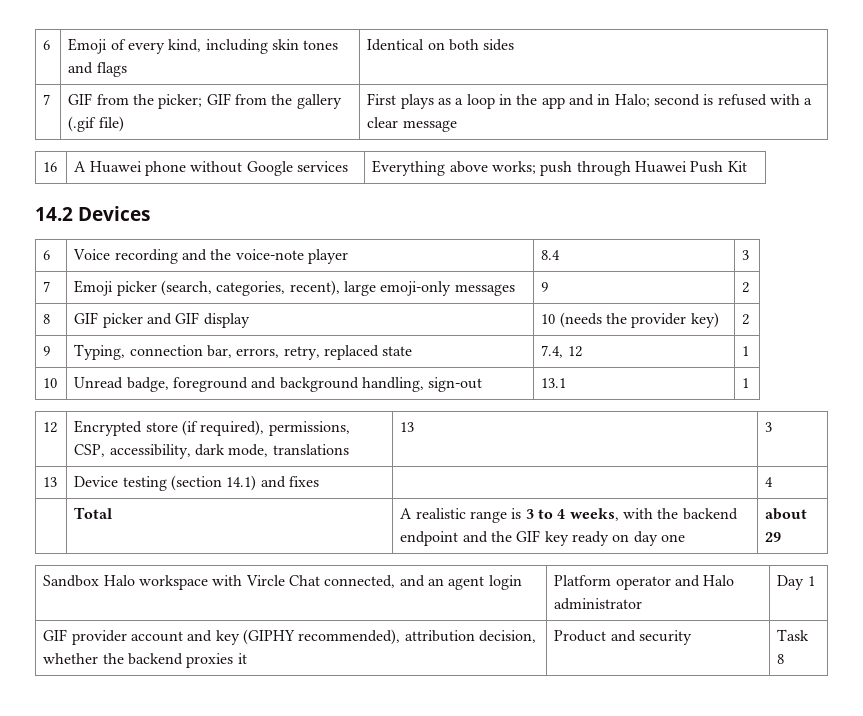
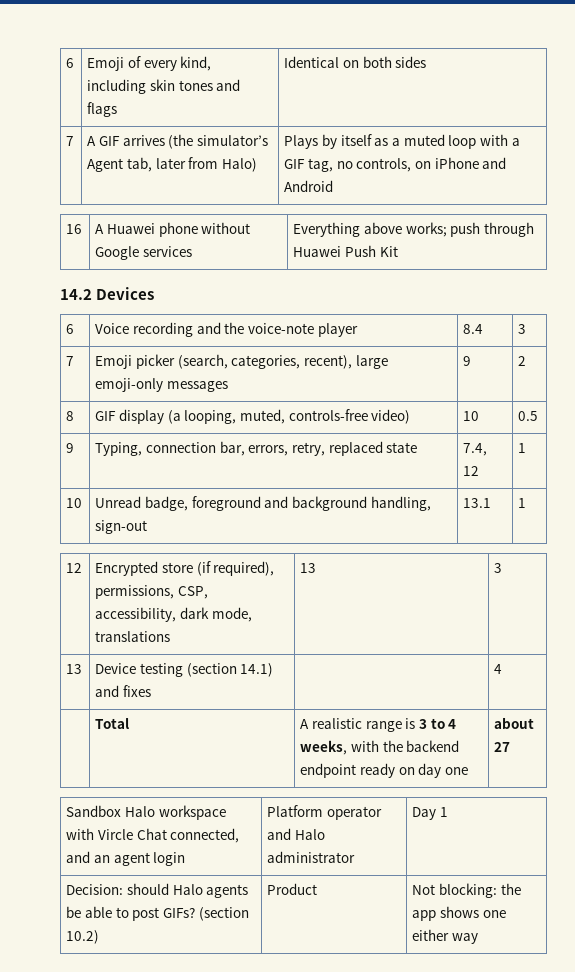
- 7 | GIF from the picker; GIF from the gallery (.gif file) | First plays as a loop in the app and in Halo; second is refused with a clear message
+ 7 | A GIF arrives (the simulator’s Agent tab, later from Halo) | Plays by itself as a muted loop with a GIF tag, no controls, on iPhone and Android
- 8 | GIF picker and GIF display | 10 (needs the provider key) | 2
+ 8 | GIF display (a looping, muted, controls-free video) | 10 | 0.5
- | Total | A realistic range is 3 to 4 weeks, with the backend endpoint and the GIF key ready on day one | about 29
+ | Total | A realistic range is 3 to 4 weeks, with the backend endpoint ready on day one | about 27
- GIF provider account and key (GIPHY recommended), attribution decision, whether the backend proxies it | Product and security | Task 8
+ Decision: should Halo agents be able to post GIFs? (section 10.2) | Product | Not blocking: the app shows one either way

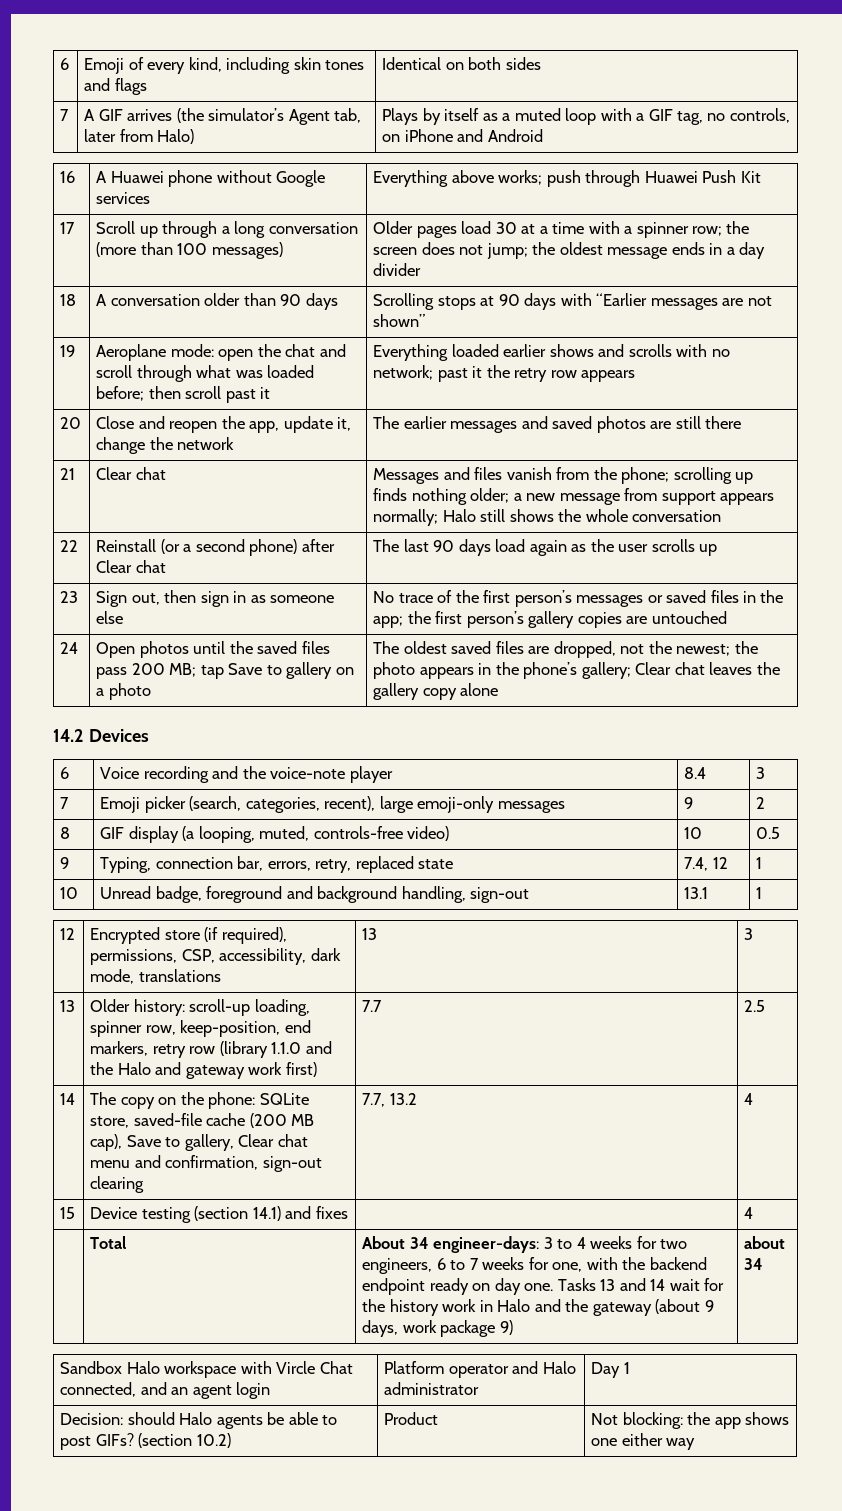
+ 17 | Scroll up through a long conversation (more than 100 messages) | Older pages load 30 at a time with a spinner row; the screen does not jump; the oldest message ends in a day divider
+ 18 | A conversation older than 90 days | Scrolling stops at 90 days with “Earlier messages are not shown”
+ 19 | Aeroplane mode: open the chat and scroll through what was loaded before; then scroll past it | Everything loaded earlier shows and scrolls with no network; past it the retry row appears
+ 20 | Close and reopen the app, update it, change the network | The earlier messages and saved photos are still there
+ 21 | Clear chat | Messages and files vanish from the phone; scrolling up finds nothing older; a new message from support appears normally; Halo still shows the whole conversation
+ 22 | Reinstall (or a second phone) after Clear chat | The last 90 days load again as the user scrolls up
+ 23 | Sign out, then sign in as someone else | No trace of the first person’s messages or saved files in the app; the first person’s gallery copies are untouched
+ 24 | Open photos until the saved files pass 200 MB; tap Save to gallery on a photo | The oldest saved files are dropped, not the newest; the photo appears in the phone’s gallery; Clear chat leaves the gallery copy alone
- 13 | Device testing (section 14.1) and fixes | | 4
+ 13 | Older history: scroll-up loading, spinner row, keep-position, end markers, retry row (library 1.1.0 and the Halo and gateway work first) | 7.7 | 2.5
+ 14 | The copy on the phone: SQLite store, saved-file cache (200 MB cap), Save to gallery, Clear chat menu and confirmation, sign-out clearing | 7.7, 13.2 | 4
+ 15 | Device testing (section 14.1) and fixes | | 4
- A realistic range is 3 to 4 weeks, with the backend endpoint ready on day one
+ About 34 engineer-days: 3 to 4 weeks for two engineers, 6 to 7 weeks for one, with the backend endpoint ready on day one. Tasks 13 and 14 wait for the history work in Halo and the gateway (about 9 days, work package 9)
- about 27
+ about 34

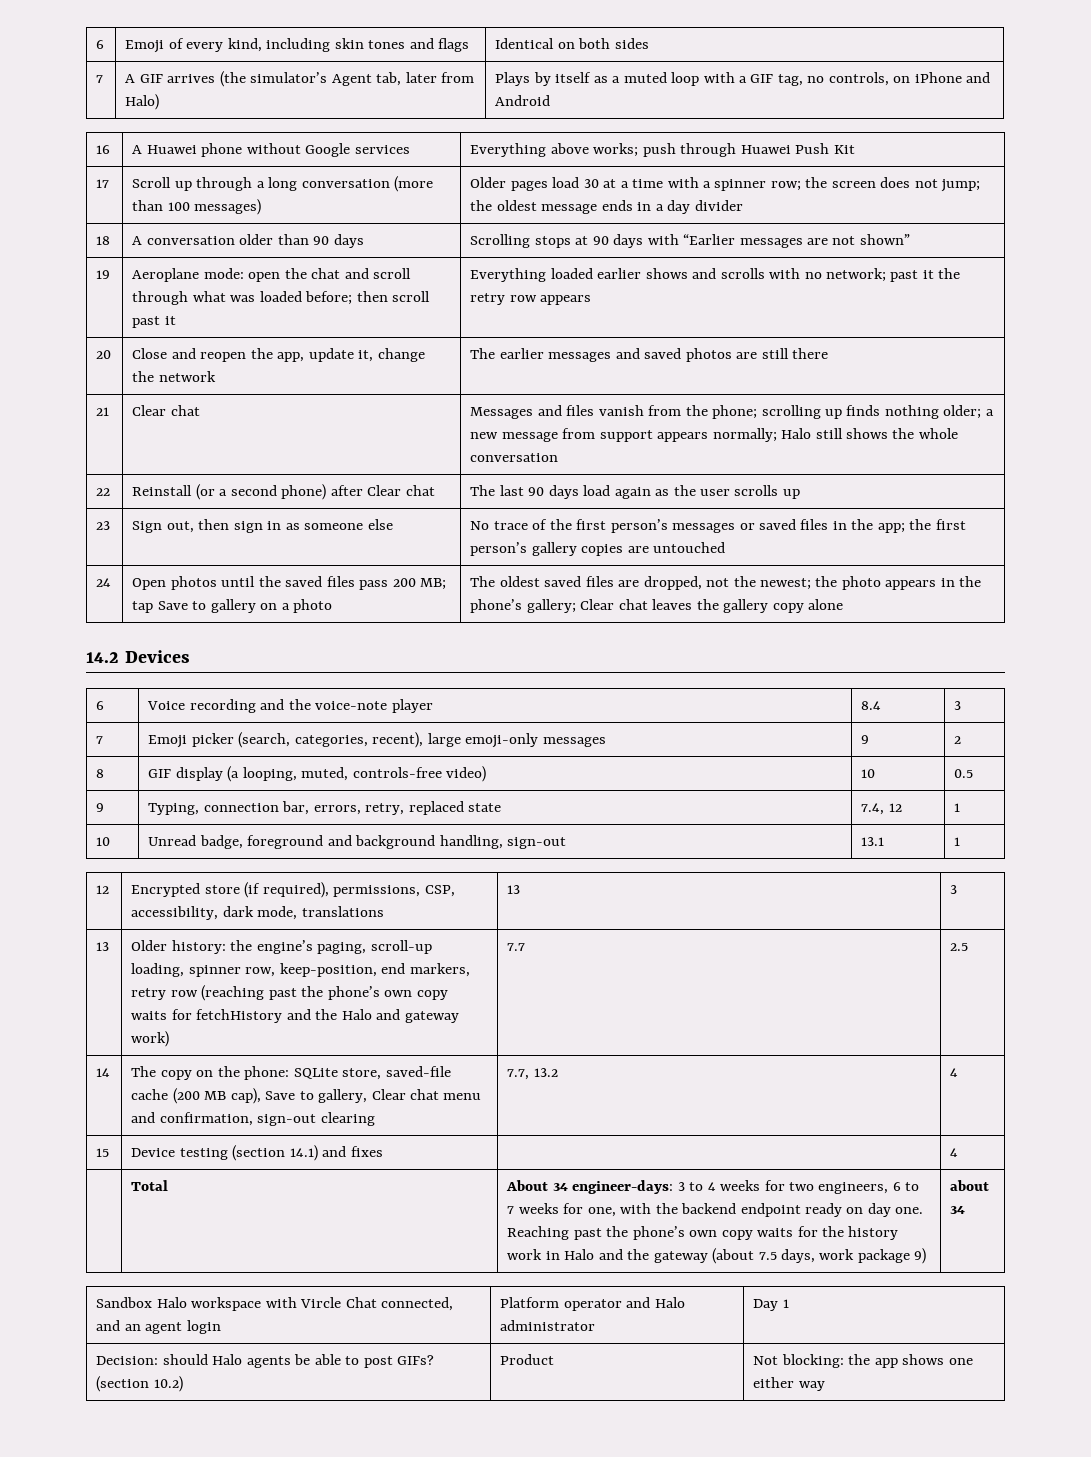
- 13 | Older history: scroll-up loading, spinner row, keep-position, end markers, retry row (library 1.1.0 and the Halo and gateway work first) | 7.7 | 2.5
+ 13 | Older history: the engine’s paging, scroll-up loading, spinner row, keep-position, end markers, retry row (reaching past the phone’s own copy waits for fetchHistory and the Halo and gateway work) | 7.7 | 2.5
- Tasks 13 and 14 wait for the history work in Halo and the gateway (about 9 days, work package 9)
+ Reaching past the phone’s own copy waits for the history work in Halo and the gateway (about 7.5 days, work package 9)

